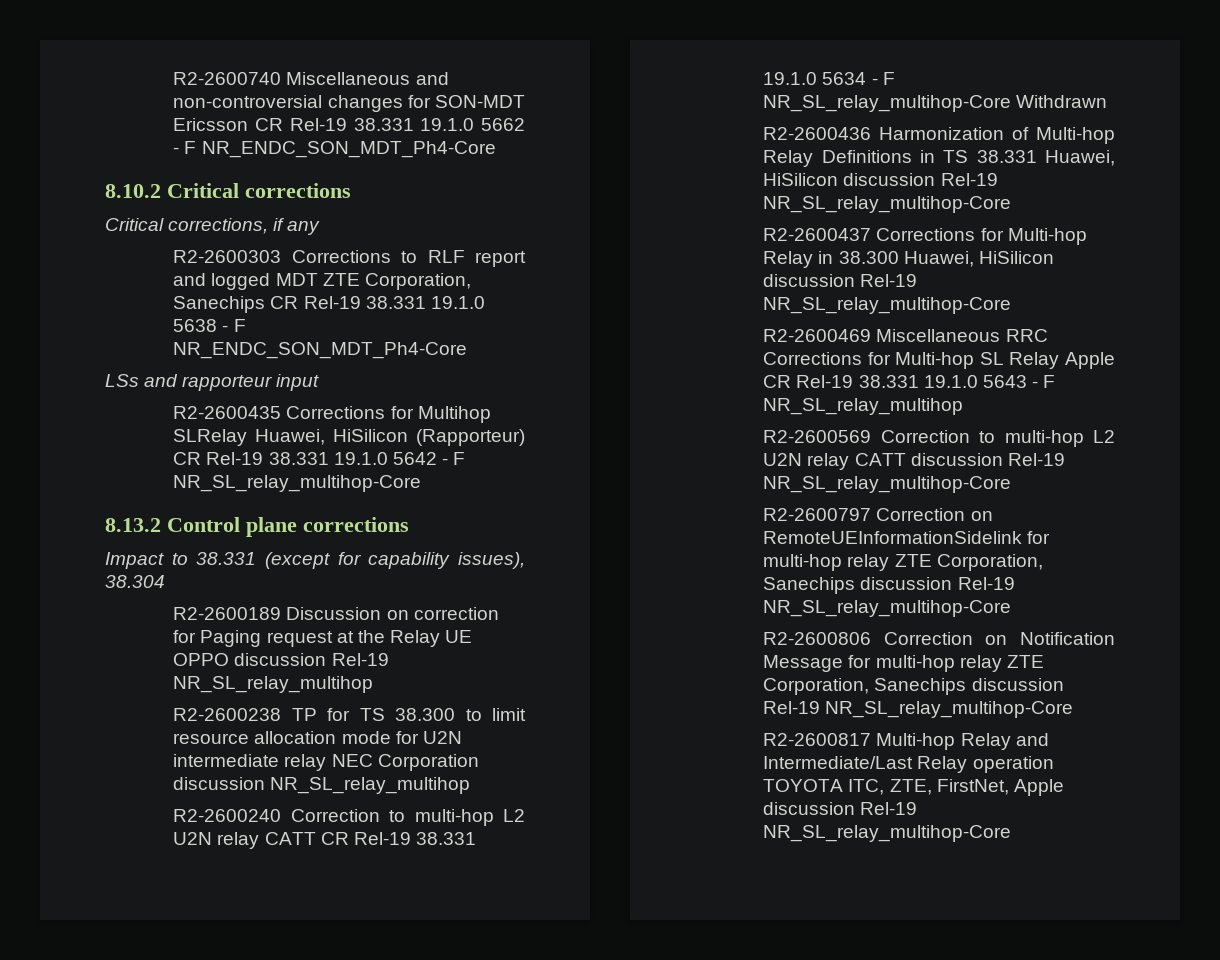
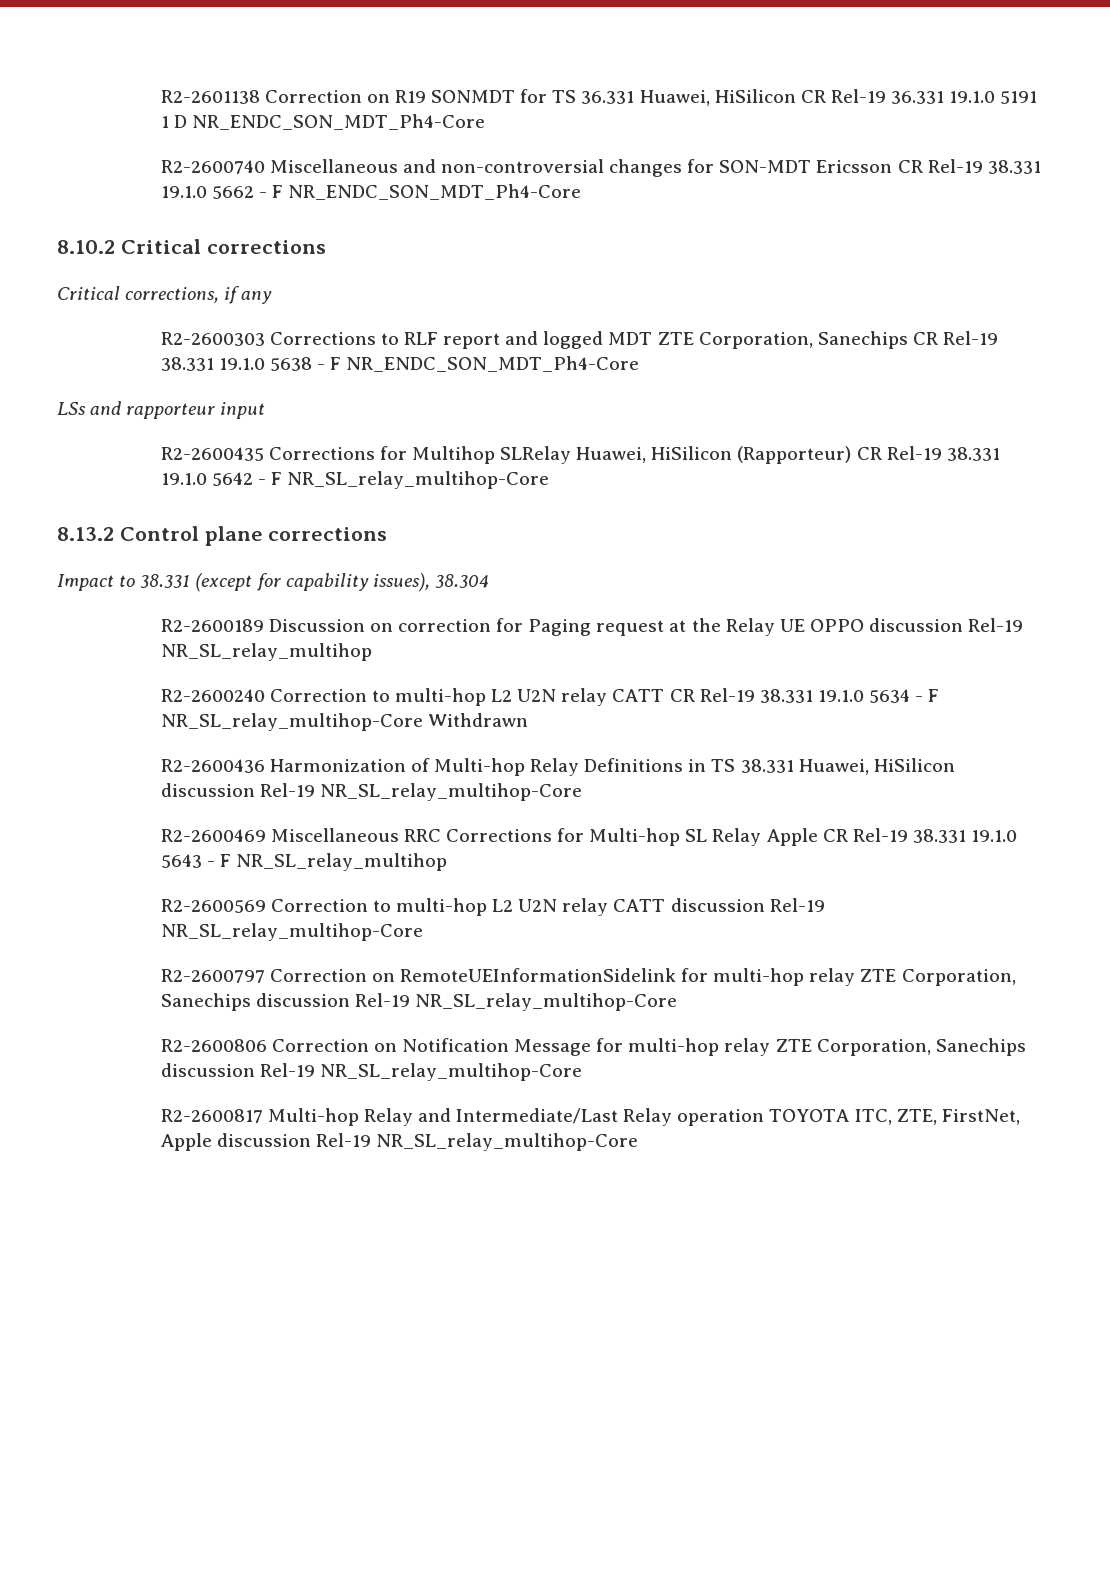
+ R2-2601138 Correction on R19 SONMDT for TS 36.331 Huawei, HiSilicon CR Rel-19 36.331 19.1.0 5191 1 D NR_ENDC_SON_MDT_Ph4-Core
- R2-2600238 TP for TS 38.300 to limit resource allocation mode for U2N intermediate relay NEC Corporation discussion NR_SL_relay_multihop
- R2-2600437 Corrections for Multi-hop Relay in 38.300 Huawei, HiSilicon discussion Rel-19 NR_SL_relay_multihop-Core

